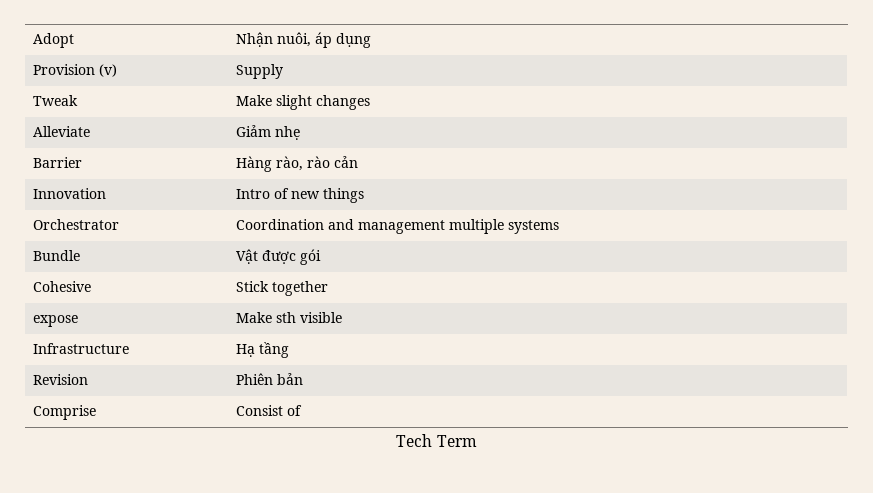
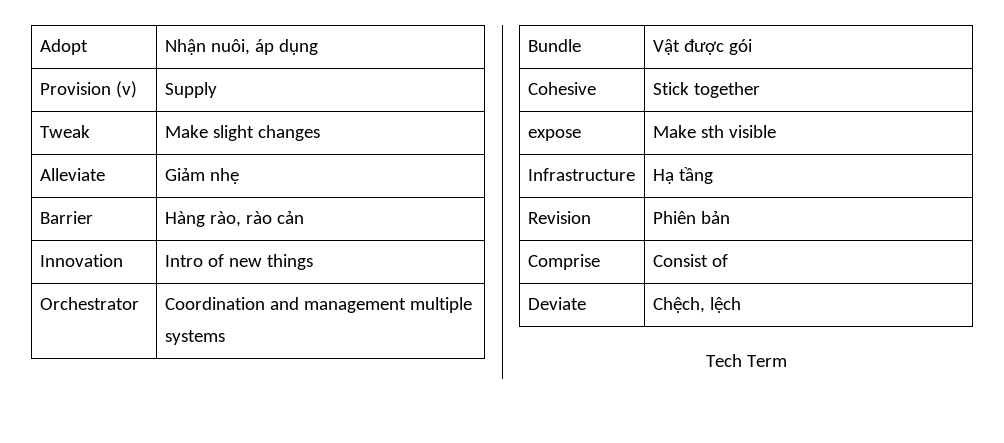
+ Deviate | Chệch, lệch

